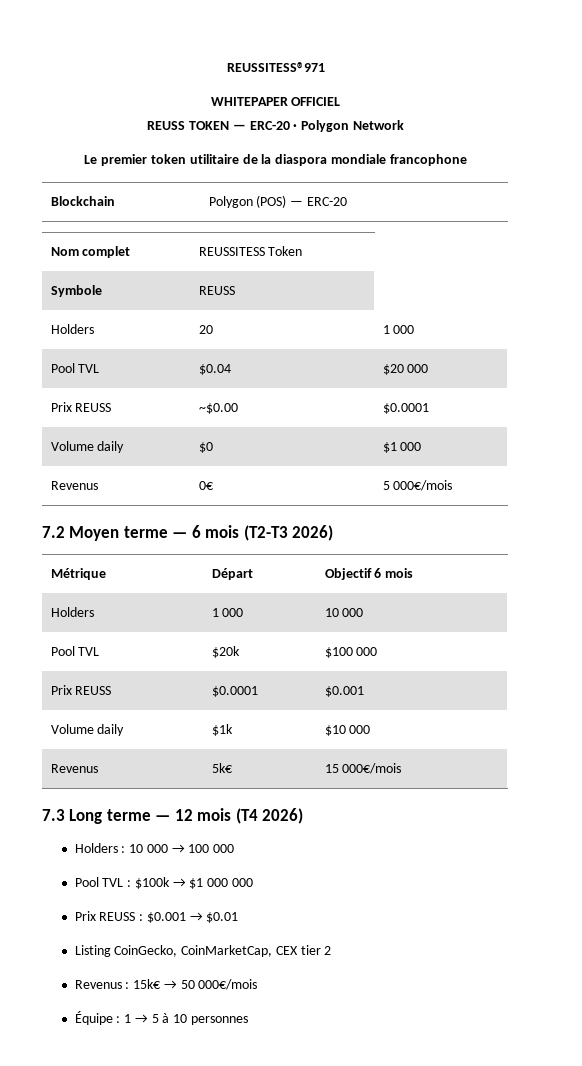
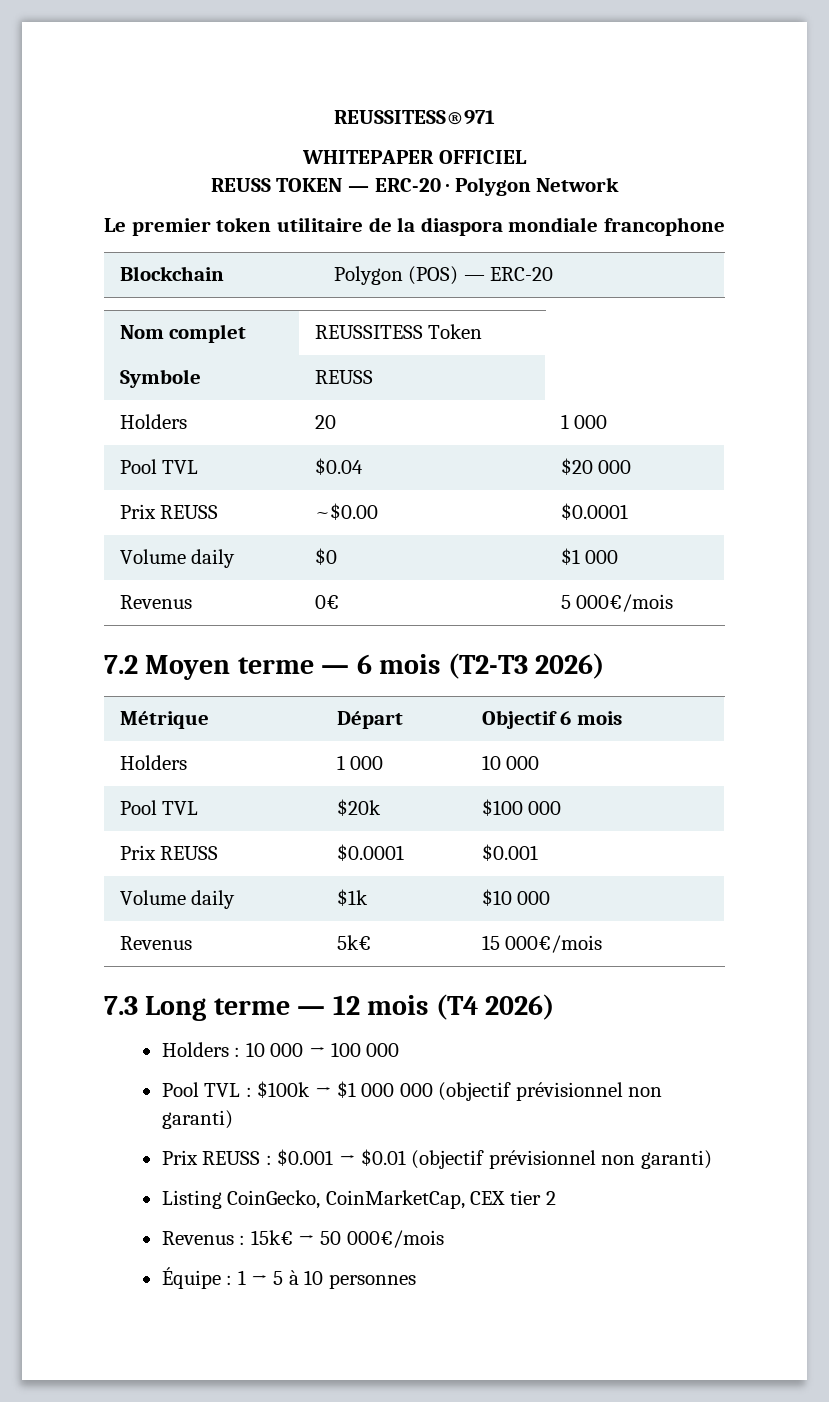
- Pool TVL : $100k → $1 000 000
+ Pool TVL : $100k → $1 000 000 (objectif prévisionnel non garanti)
- Prix REUSS : $0.001 → $0.01
+ Prix REUSS : $0.001 → $0.01 (objectif prévisionnel non garanti)

